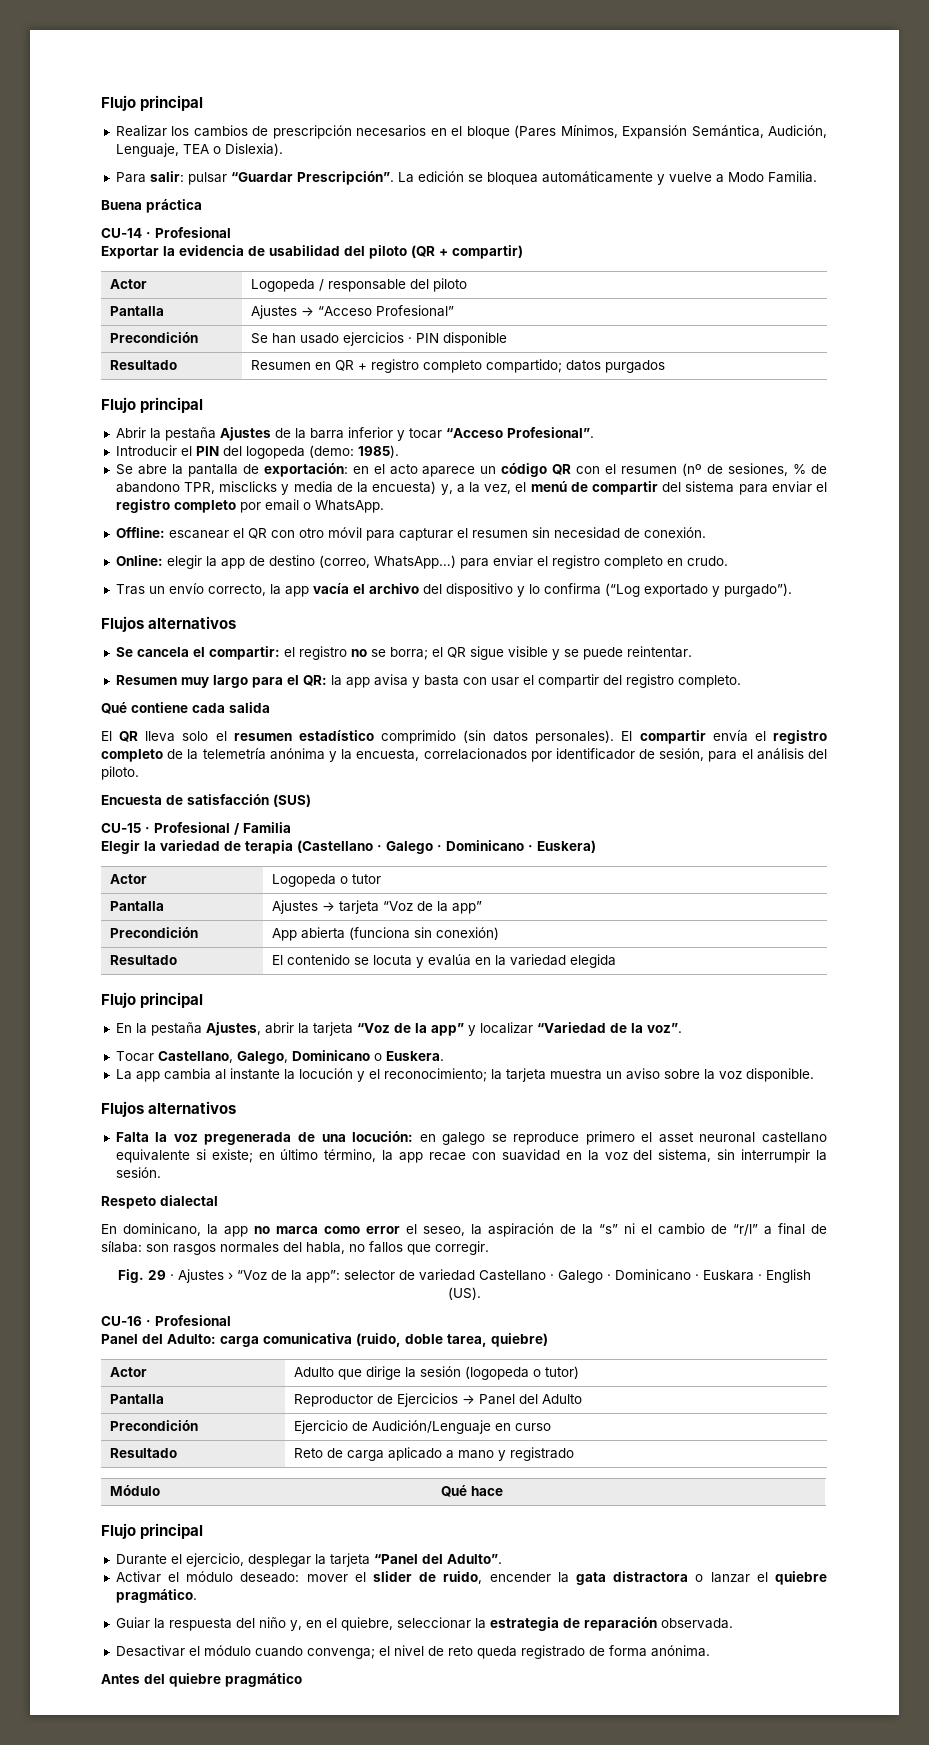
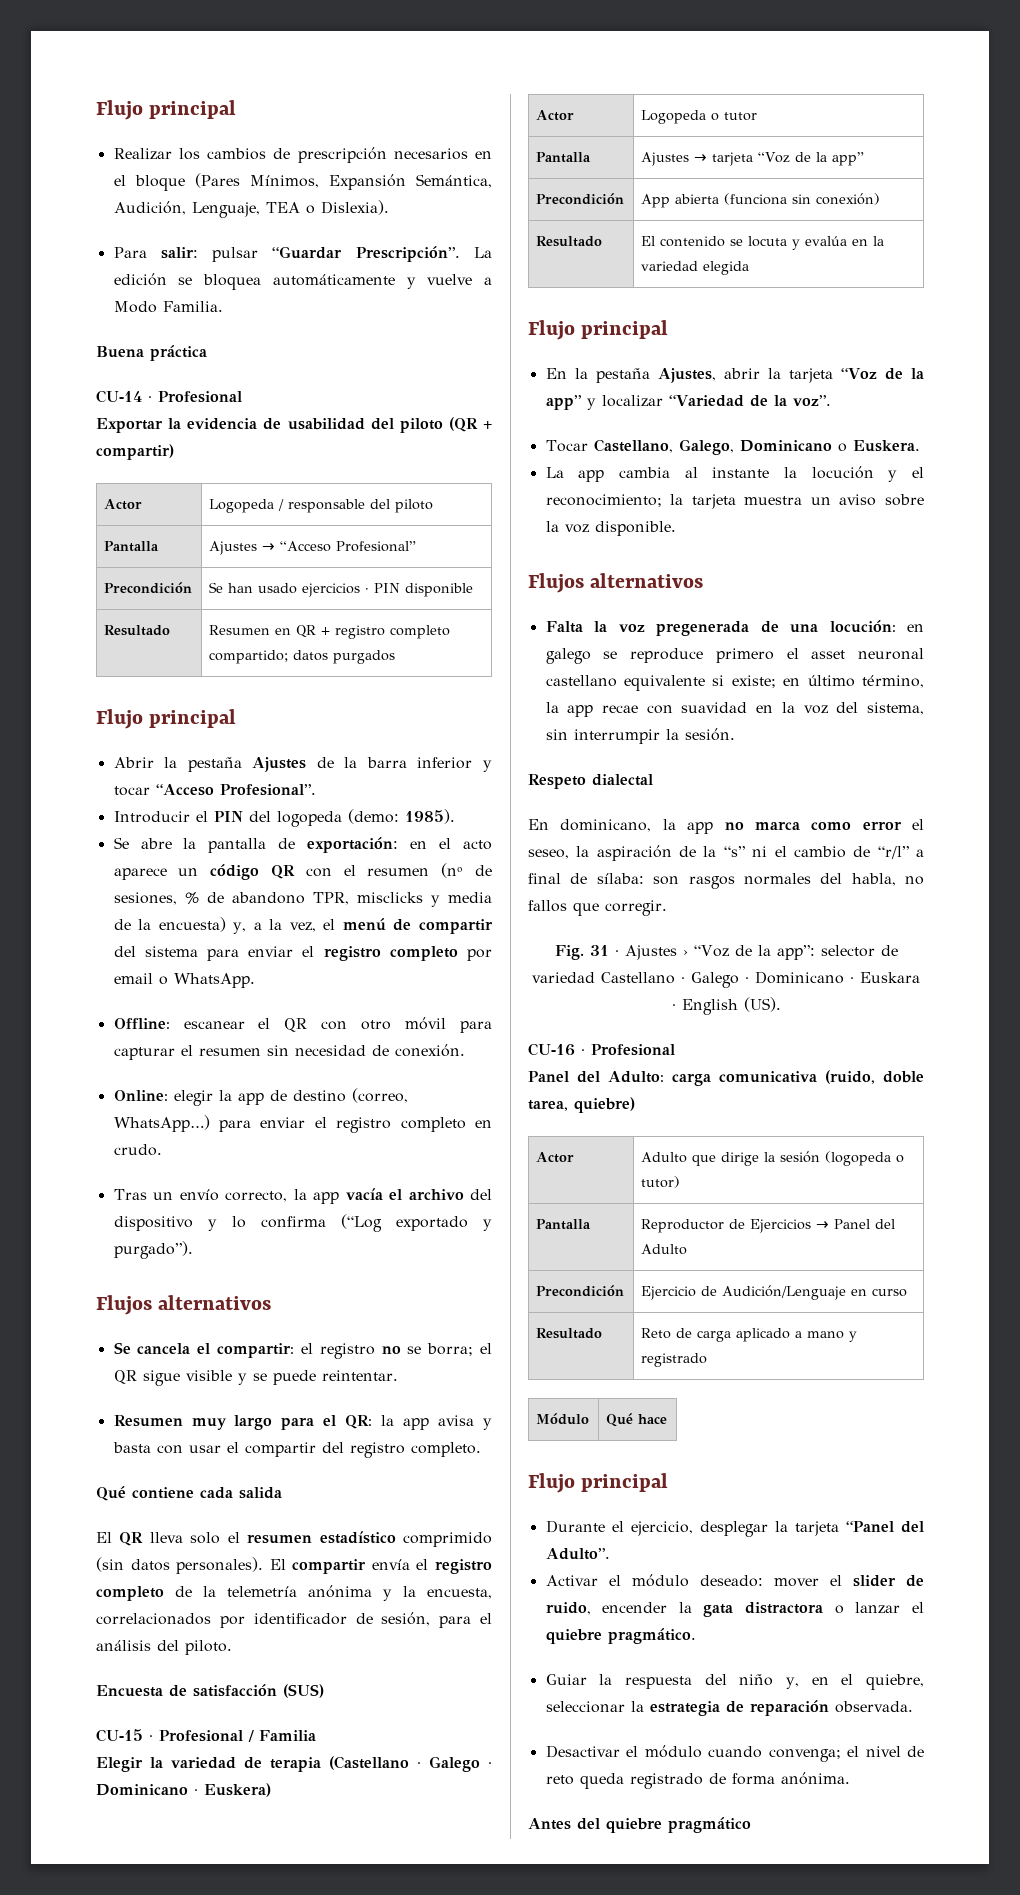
- Fig. 29 · Ajustes › “Voz de la app”: selector de variedad Castellano · Galego · Dominicano · Euskara · English (US).
+ Fig. 31 · Ajustes › “Voz de la app”: selector de variedad Castellano · Galego · Dominicano · Euskara · English (US).

